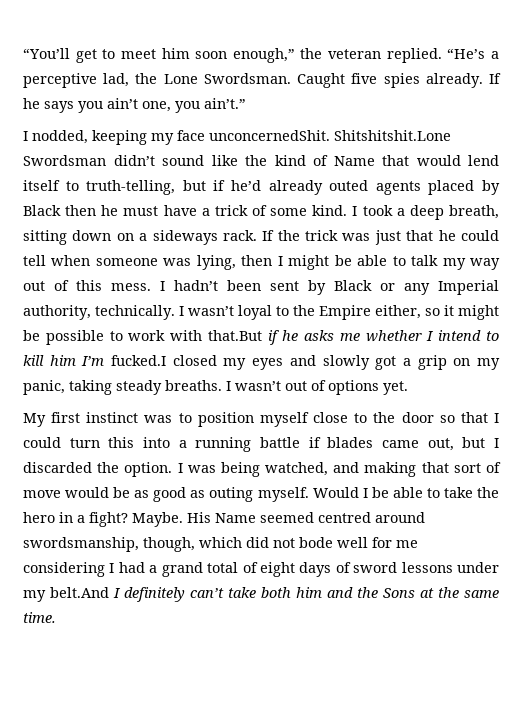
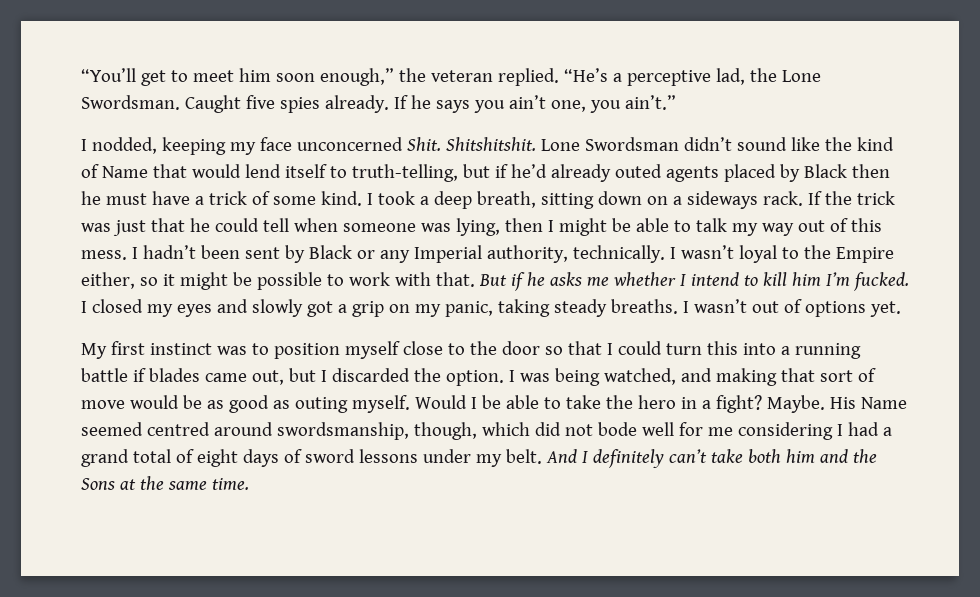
- I nodded, keeping my face unconcernedShit. Shitshitshit.Lone Swordsman didn’t sound like the kind of Name that would lend itself to truth-telling, but if he’d already outed agents placed by Black then he must have a trick of some kind.
+ I nodded, keeping my face unconcerned Shit. Shitshitshit. Lone Swordsman didn’t sound like the kind of Name that would lend itself to truth-telling, but if he’d already outed agents placed by Black then he must have a trick of some kind.
- I wasn’t loyal to the Empire either, so it might be possible to work with that.But if he asks me whether I intend to kill him I’m fucked.I closed my eyes and slowly got a grip on my panic, taking steady breaths.
+ I wasn’t loyal to the Empire either, so it might be possible to work with that. But if he asks me whether I intend to kill him I’m fucked. I closed my eyes and slowly got a grip on my panic, taking steady breaths.
- His Name seemed centred around swordsmanship, though, which did not bode well for me considering I had a grand total of eight days of sword lessons under my belt.And I definitely can’t take both him and the Sons at the same time.
+ His Name seemed centred around swordsmanship, though, which did not bode well for me considering I had a grand total of eight days of sword lessons under my belt. And I definitely can’t take both him and the Sons at the same time.

